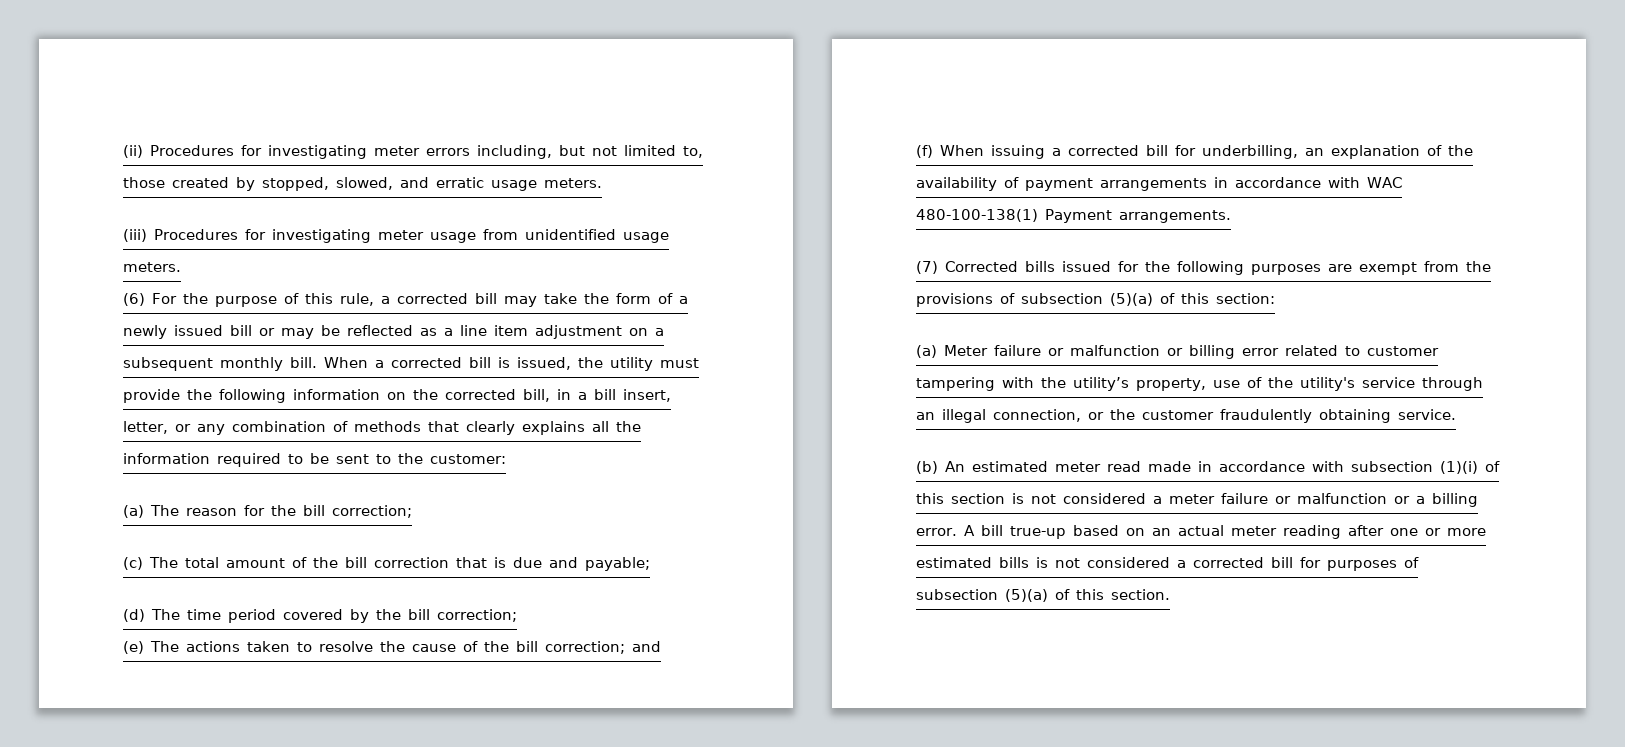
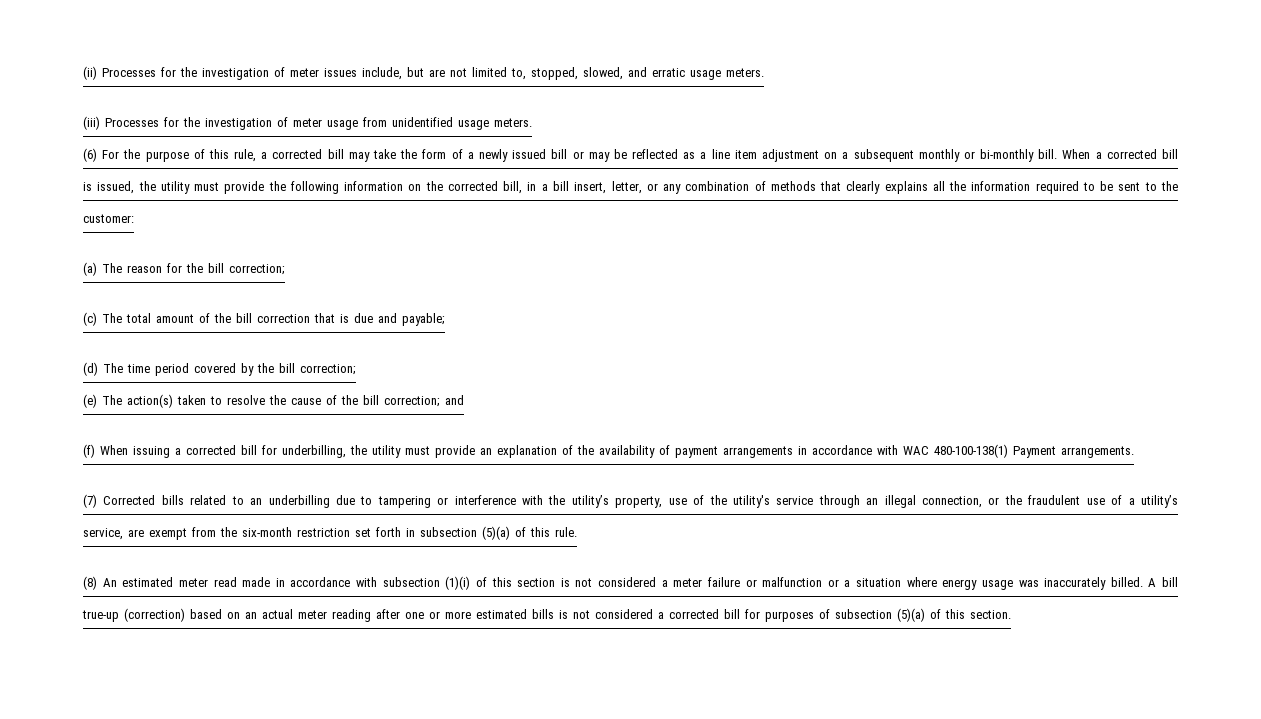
- (ii) Procedures for investigating meter errors including, but not limited to, those created by stopped, slowed, and erratic usage meters.
+ (ii) Processes for the investigation of meter issues include, but are not limited to, stopped, slowed, and erratic usage meters.
- (iii) Procedures for investigating meter usage from unidentified usage meters.
+ (iii) Processes for the investigation of meter usage from unidentified usage meters.
- (6) For the purpose of this rule, a corrected bill may take the form of a newly issued bill or may be reflected as a line item adjustment on a subsequent monthly bill.
+ (6) For the purpose of this rule, a corrected bill may take the form of a newly issued bill or may be reflected as a line item adjustment on a subsequent monthly or bi-monthly bill.
- (e) The actions taken to resolve the cause of the bill correction; and
+ (e) The action(s) taken to resolve the cause of the bill correction; and
- (f) When issuing a corrected bill for underbilling, an explanation of the availability of payment arrangements in accordance with WAC 480-100-138(1) Payment arrangements.
+ (f) When issuing a corrected bill for underbilling, the utility must provide an explanation of the availability of payment arrangements in accordance with WAC 480-100-138(1) Payment arrangements.
- (7) Corrected bills issued for the following purposes are exempt from the provisions of subsection (5)(a) of this section:
- (a) Meter failure or malfunction or billing error related to customer tampering with the utility’s property, use of the utility's service through an illegal connection, or the customer fraudulently obtaining service.
- (b) An estimated meter read made in accordance with subsection (1)(i) of this section is not considered a meter failure or malfunction or a billing error.
+ (7) Corrected bills related to an underbilling due to tampering or interference with the utility’s property, use of the utility's service through an illegal connection, or the fraudulent use of a utility’s service, are exempt from the six-month restriction set forth in subsection (5)(a) of this rule.
+ (8) An estimated meter read made in accordance with subsection (1)(i) of this section is not considered a meter failure or malfunction or a situation where energy usage was inaccurately billed.
- A bill true-up based on an actual meter reading after one or more estimated bills is not considered a corrected bill for purposes of subsection (5)(a) of this section.
+ A bill true-up (correction) based on an actual meter reading after one or more estimated bills is not considered a corrected bill for purposes of subsection (5)(a) of this section.

